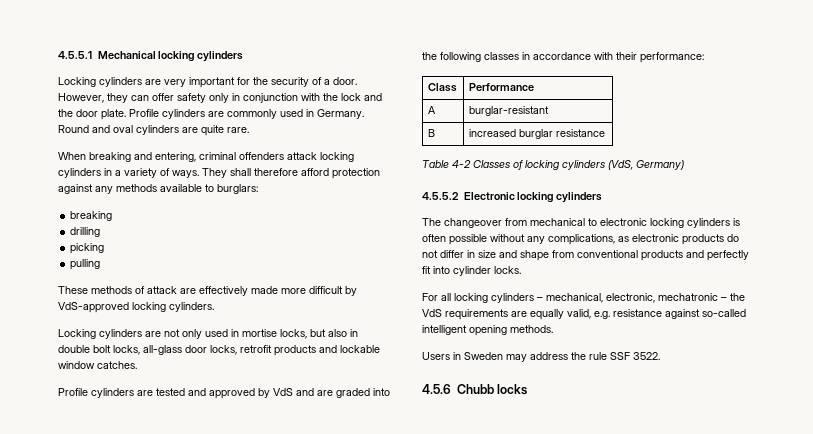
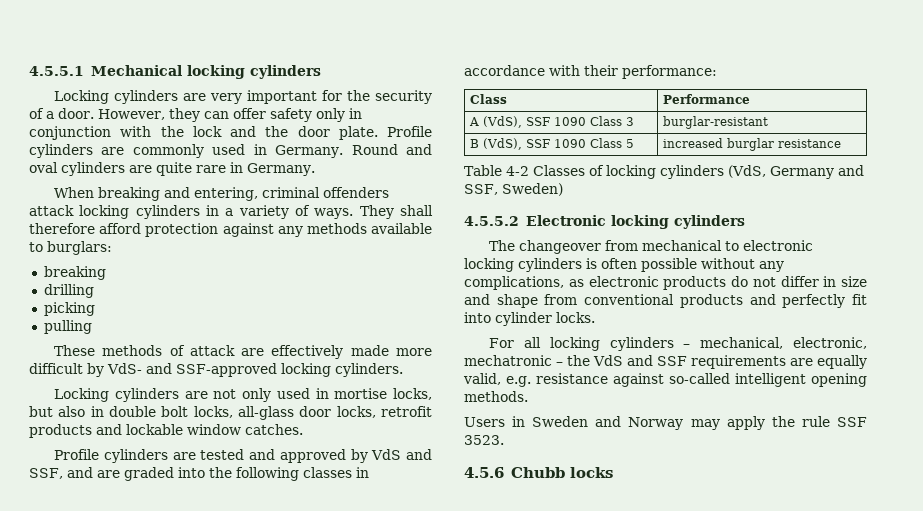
- Round and oval cylinders are quite rare.
+ Round and oval cylinders are quite rare in Germany.
- These methods of attack are effectively made more difficult by VdS-approved locking cylinders.
+ These methods of attack are effectively made more difficult by VdS- and SSF-approved locking cylinders.
- Profile cylinders are tested and approved by VdS and are graded into the following classes in accordance with their performance:
+ Profile cylinders are tested and approved by VdS and SSF, and are graded into the following classes in accordance with their performance:
- A | burglar-resistant
- B | increased burglar resistance
+ A (VdS), SSF 1090 Class 3 | burglar-resistant
+ B (VdS), SSF 1090 Class 5 | increased burglar resistance
- Table 4-2 Classes of locking cylinders (VdS, Germany)
+ Table 4-2 Classes of locking cylinders (VdS, Germany and SSF, Sweden)
- For all locking cylinders – mechanical, electronic, mechatronic – the VdS requirements are equally valid, e.g. resistance against so-called intelligent opening methods.
+ For all locking cylinders – mechanical, electronic, mechatronic – the VdS and SSF requirements are equally valid, e.g. resistance against so-called intelligent opening methods.
- Users in Sweden may address the rule SSF 3522.
+ Users in Sweden and Norway may apply the rule SSF 3523.

